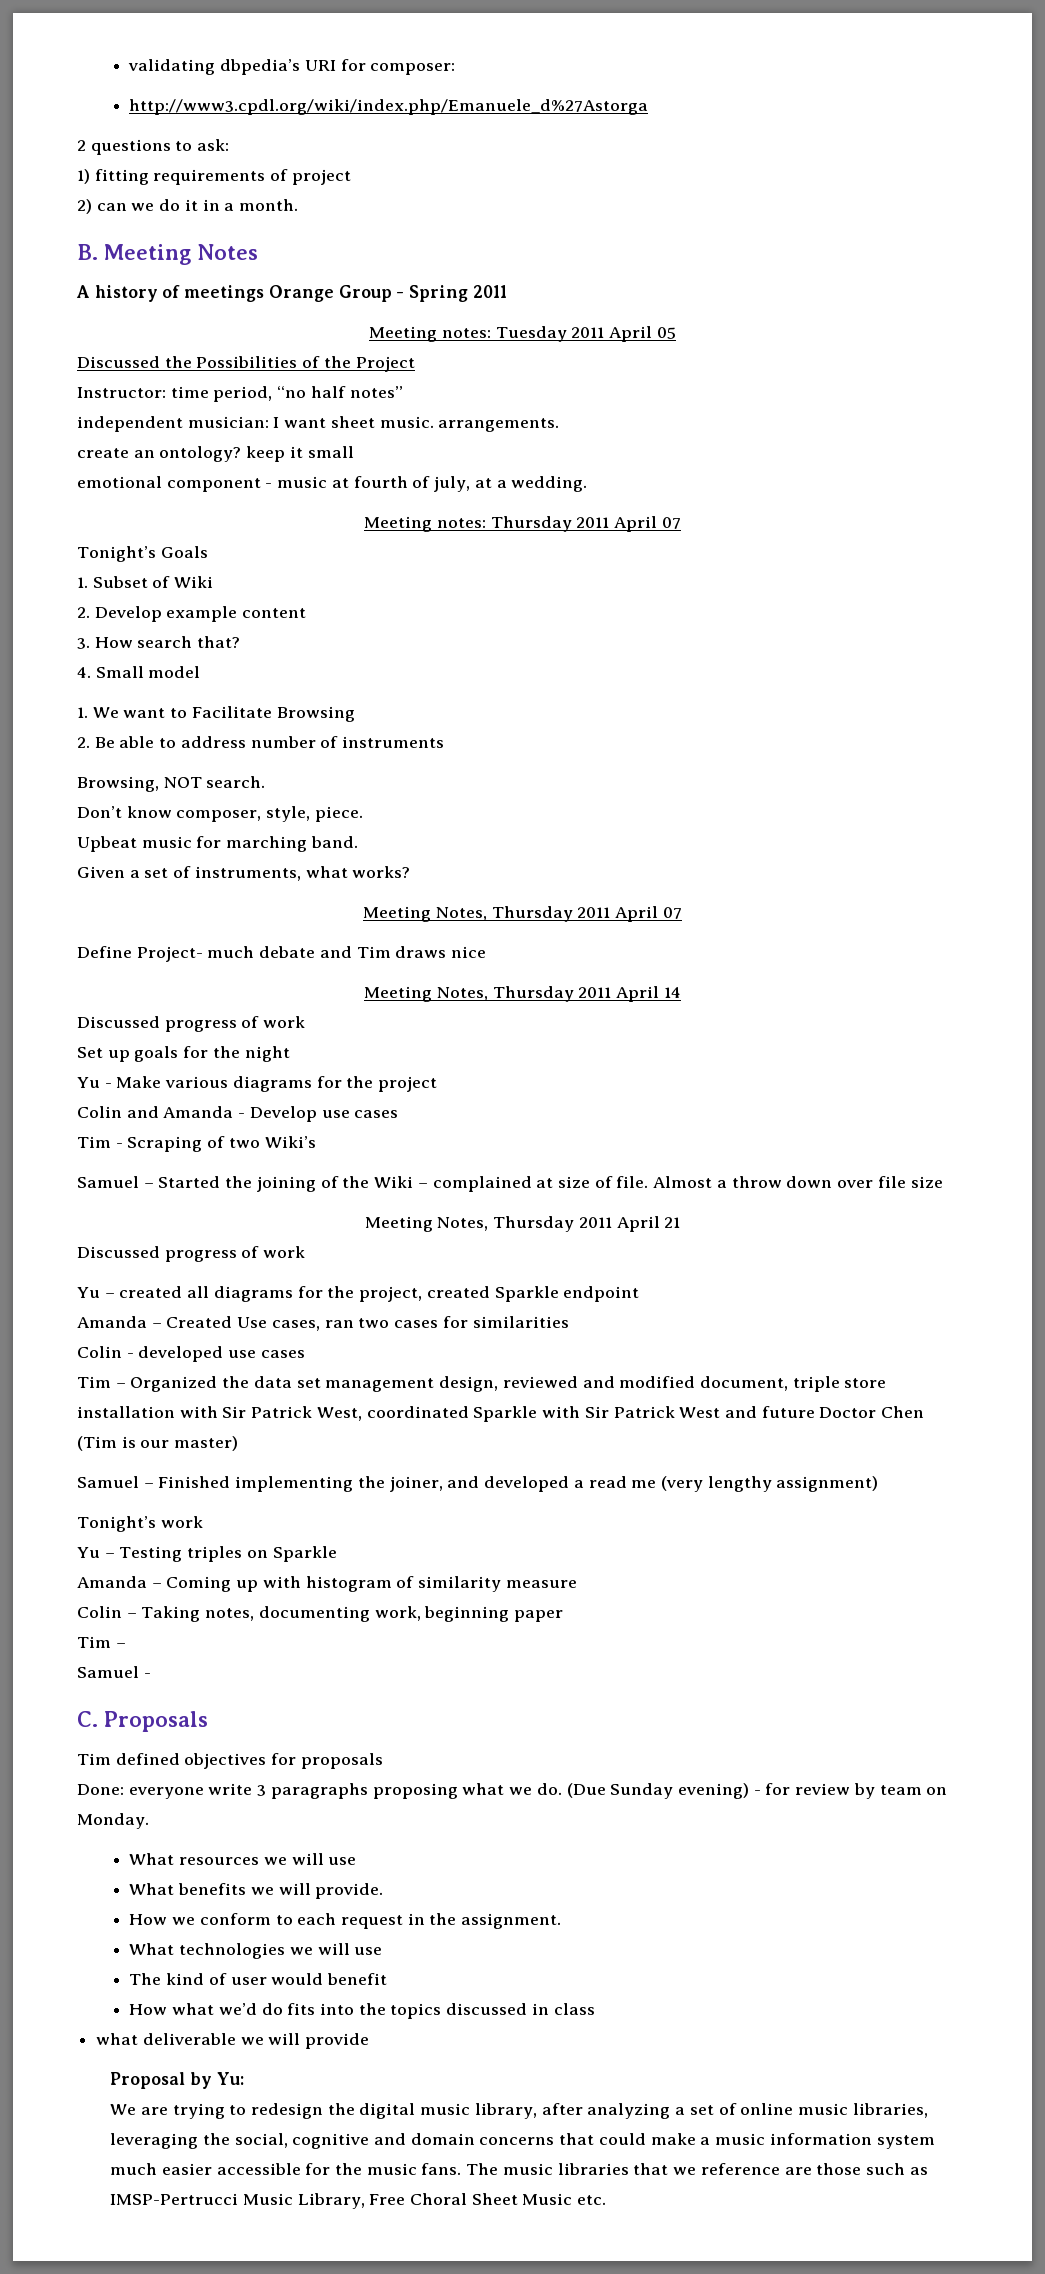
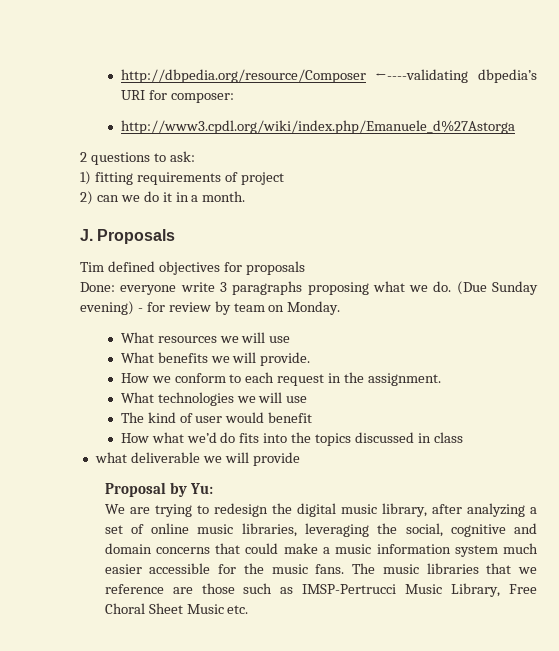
- validating dbpedia’s URI for composer:
+ http://dbpedia.org/resource/Composer ←----validating dbpedia’s URI for composer:
- B. Meeting Notes
- A history of meetings Orange Group - Spring 2011
- Meeting notes: Tuesday 2011 April 05
- Discussed the Possibilities of the Project
- Instructor: time period, “no half notes”
- independent musician: I want sheet music. arrangements.
- create an ontology? keep it small
- emotional component - music at fourth of july, at a wedding.
- Meeting notes: Thursday 2011 April 07
- Tonight’s Goals
- 1. Subset of Wiki
- 2. Develop example content
- 3. How search that?
- 4. Small model
- 1. We want to Facilitate Browsing
- 2. Be able to address number of instruments
- Browsing, NOT search.
- Don’t know composer, style, piece.
- Upbeat music for marching band.
- Given a set of instruments, what works?
- Meeting Notes, Thursday 2011 April 07
- Define Project- much debate and Tim draws nice
- Meeting Notes, Thursday 2011 April 14
- Discussed progress of work
- Set up goals for the night
- Yu - Make various diagrams for the project
- Colin and Amanda - Develop use cases
- Tim - Scraping of two Wiki’s
- Samuel – Started the joining of the Wiki – complained at size of file. Almost a throw down over file size
- Meeting Notes, Thursday 2011 April 21
- Discussed progress of work
- Yu – created all diagrams for the project, created Sparkle endpoint
- Amanda – Created Use cases, ran two cases for similarities
- Colin - developed use cases
- Tim – Organized the data set management design, reviewed and modified document, triple store installation with Sir Patrick West, coordinated Sparkle with Sir Patrick West and future Doctor Chen (Tim is our master)
- Samuel – Finished implementing the joiner, and developed a read me (very lengthy assignment)
- Tonight’s work
- Yu – Testing triples on Sparkle
- Amanda – Coming up with histogram of similarity measure
- Colin – Taking notes, documenting work, beginning paper
- Tim –
- Samuel -
- C. Proposals
+ J. Proposals

